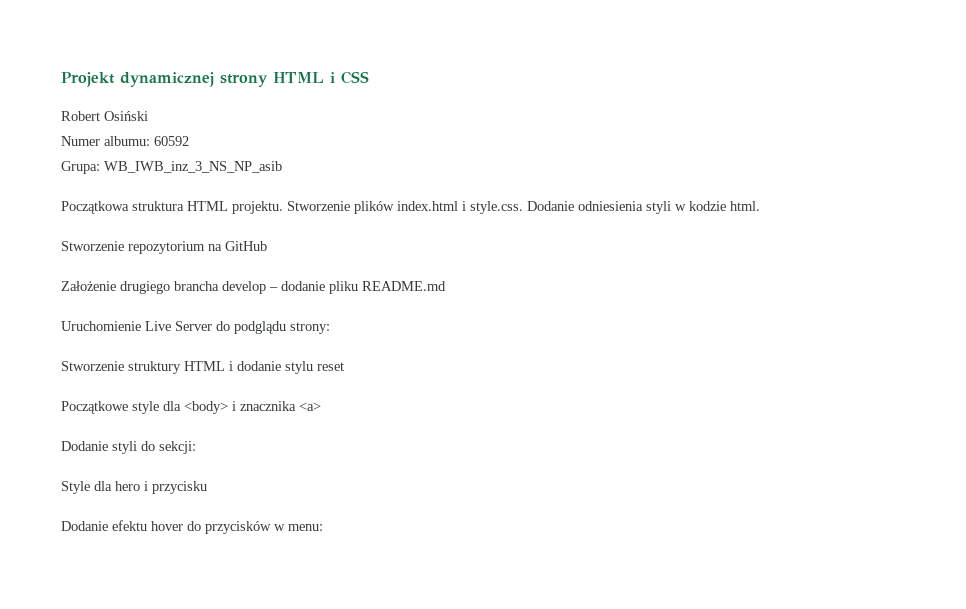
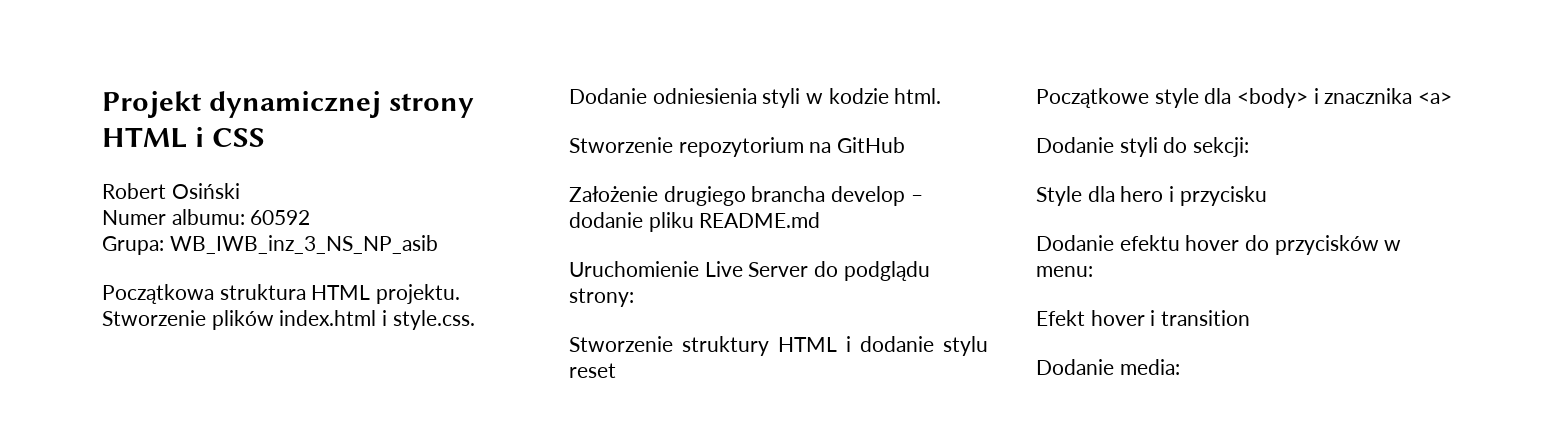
+ Efekt hover i transition
+ Dodanie media:

